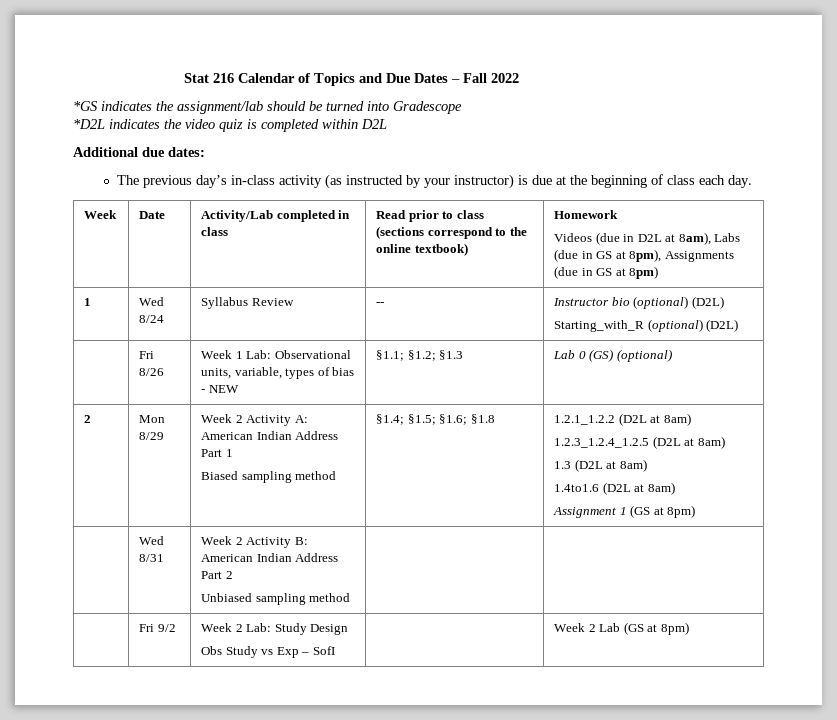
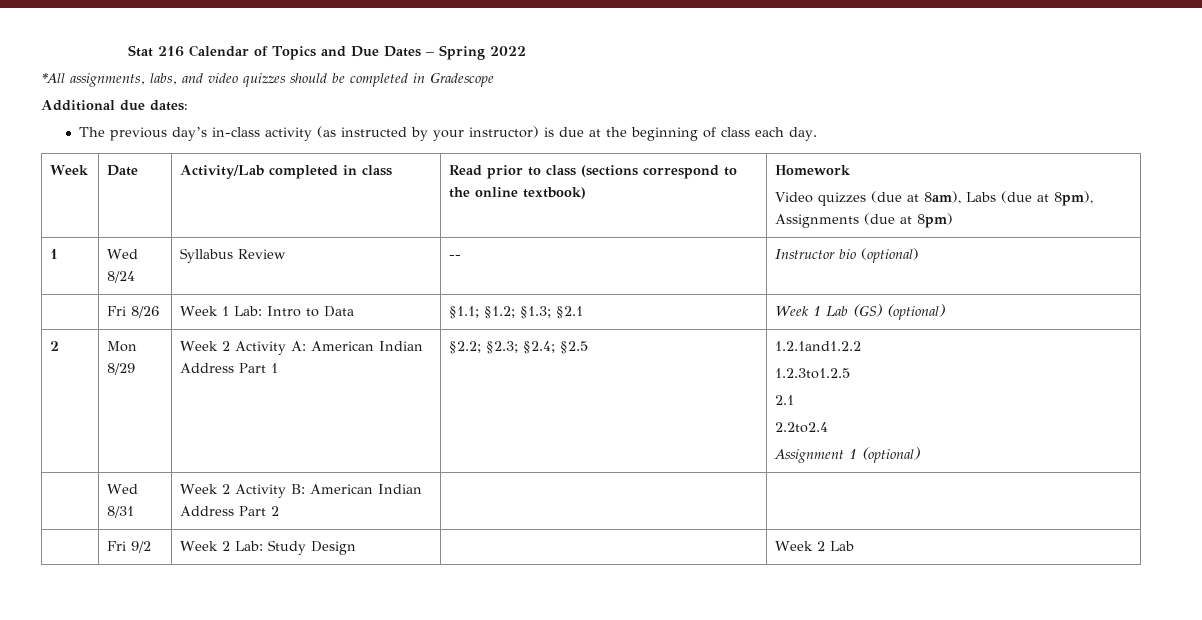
- Stat 216 Calendar of Topics and Due Dates – Fall 2022
+ Stat 216 Calendar of Topics and Due Dates – Spring 2022
- *GS indicates the assignment/lab should be turned into Gradescope
- *D2L indicates the video quiz is completed within D2L
+ *All assignments, labs, and video quizzes should be completed in Gradescope
  Week | Date | Activity/Lab completed in class | Read prior to class (sections correspond to the online textbook) | Homework
- Videos (due in D2L at 8am), Labs (due in GS at 8pm), Assignments (due in GS at 8pm)
+ Video quizzes (due at 8am), Labs (due at 8pm), Assignments (due at 8pm)
- 1 | Wed 8/24 | Syllabus Review | -- | Instructor bio (optional) (D2L)
- Starting_with_R (optional) (D2L)
+ 1 | Wed 8/24 | Syllabus Review | -- | Instructor bio (optional)
- | Fri 8/26 | Week 1 Lab: Observational units, variable, types of bias - NEW | §1.1; §1.2; §1.3 | Lab 0 (GS) (optional)
+ | Fri 8/26 | Week 1 Lab: Intro to Data | §1.1; §1.2; §1.3; §2.1 | Week 1 Lab (GS) (optional)
- 2 | Mon 8/29 | Week 2 Activity A: American Indian Address Part 1
- Biased sampling method | §1.4; §1.5; §1.6; §1.8 | 1.2.1_1.2.2 (D2L at 8am)
- 1.2.3_1.2.4_1.2.5 (D2L at 8am)
- 1.3 (D2L at 8am)
- 1.4to1.6 (D2L at 8am)
- Assignment 1 (GS at 8pm)
+ 2 | Mon 8/29 | Week 2 Activity A: American Indian Address Part 1 | §2.2; §2.3; §2.4; §2.5 | 1.2.1and1.2.2
+ 1.2.3to1.2.5
+ 2.1
+ 2.2to2.4
+ Assignment 1 (optional)
- | Wed 8/31 | Week 2 Activity B: American Indian Address Part 2
- Unbiased sampling method | |
+ | Wed 8/31 | Week 2 Activity B: American Indian Address Part 2 | |
- | Fri 9/2 | Week 2 Lab: Study Design
- Obs Study vs Exp – SofI | | Week 2 Lab (GS at 8pm)
+ | Fri 9/2 | Week 2 Lab: Study Design | | Week 2 Lab

